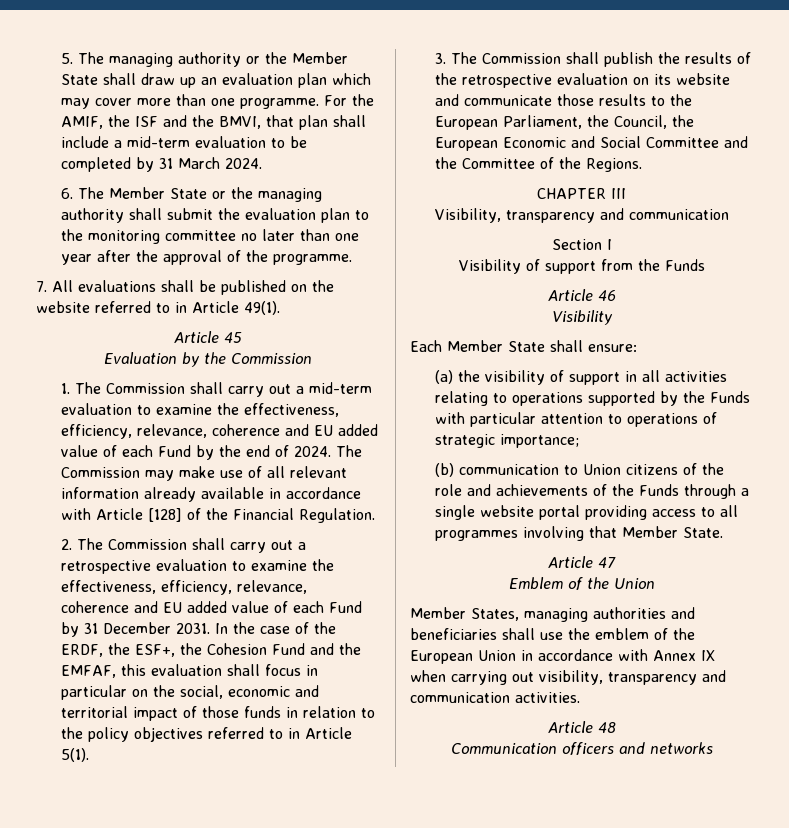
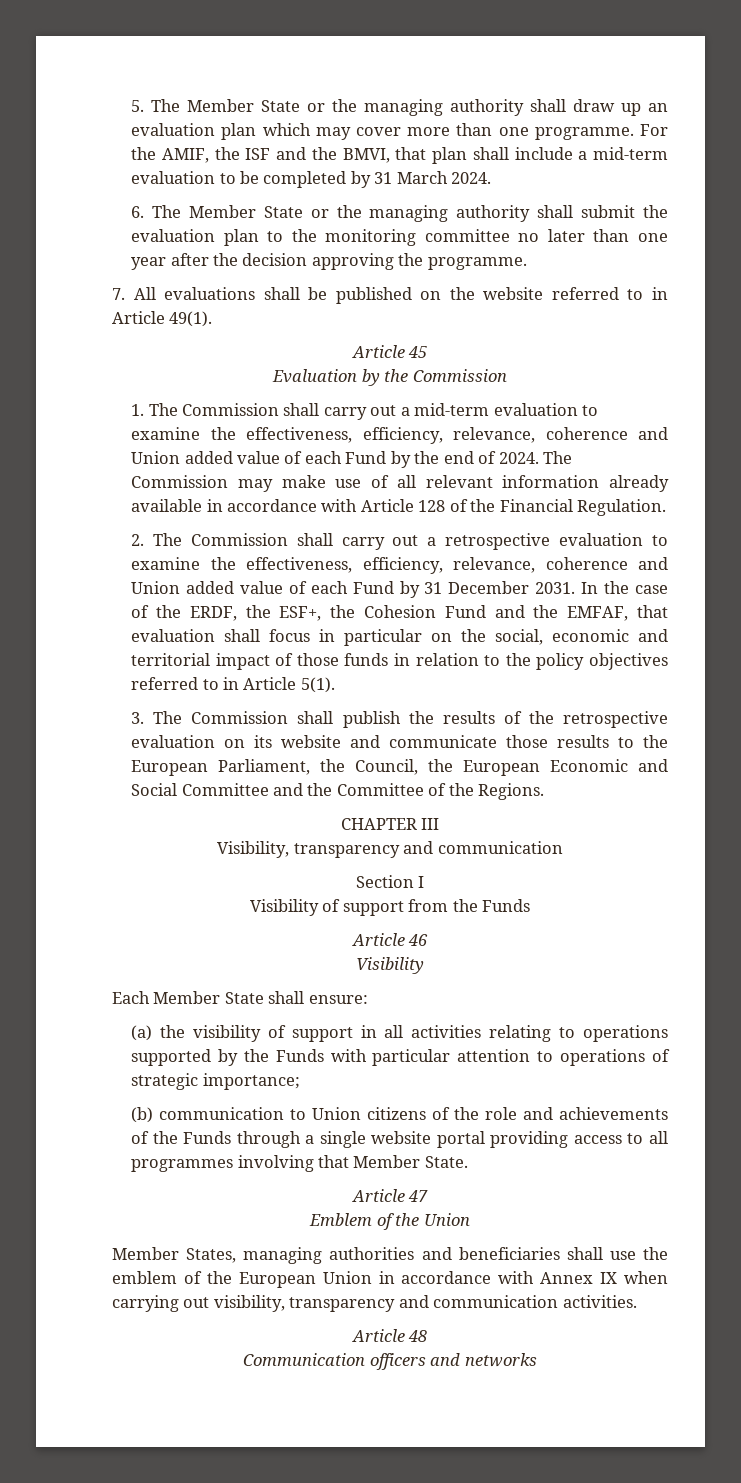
- 5. The managing authority or the Member State shall draw up an evaluation plan which may cover more than one programme.
+ 5. The Member State or the managing authority shall draw up an evaluation plan which may cover more than one programme.
- 6. The Member State or the managing authority shall submit the evaluation plan to the monitoring committee no later than one year after the approval of the programme.
+ 6. The Member State or the managing authority shall submit the evaluation plan to the monitoring committee no later than one year after the decision approving the programme.
- 1. The Commission shall carry out a mid-term evaluation to examine the effectiveness, efficiency, relevance, coherence and EU added value of each Fund by the end of 2024.
+ 1. The Commission shall carry out a mid-term evaluation to examine the effectiveness, efficiency, relevance, coherence and Union added value of each Fund by the end of 2024.
- The Commission may make use of all relevant information already available in accordance with Article [128] of the Financial Regulation.
+ The Commission may make use of all relevant information already available in accordance with Article 128 of the Financial Regulation.
- 2. The Commission shall carry out a retrospective evaluation to examine the effectiveness, efficiency, relevance, coherence and EU added value of each Fund by 31 December 2031.
+ 2. The Commission shall carry out a retrospective evaluation to examine the effectiveness, efficiency, relevance, coherence and Union added value of each Fund by 31 December 2031.
- In the case of the ERDF, the ESF+, the Cohesion Fund and the EMFAF, this evaluation shall focus in particular on the social, economic and territorial impact of those funds in relation to the policy objectives referred to in Article 5(1).
+ In the case of the ERDF, the ESF+, the Cohesion Fund and the EMFAF, that evaluation shall focus in particular on the social, economic and territorial impact of those funds in relation to the policy objectives referred to in Article 5(1).

